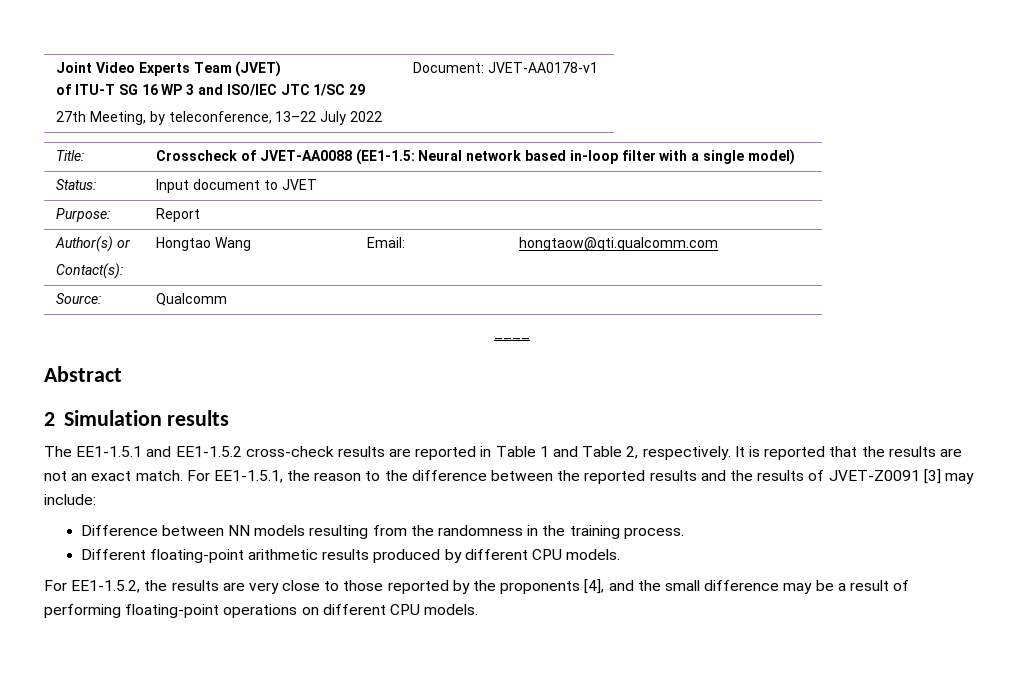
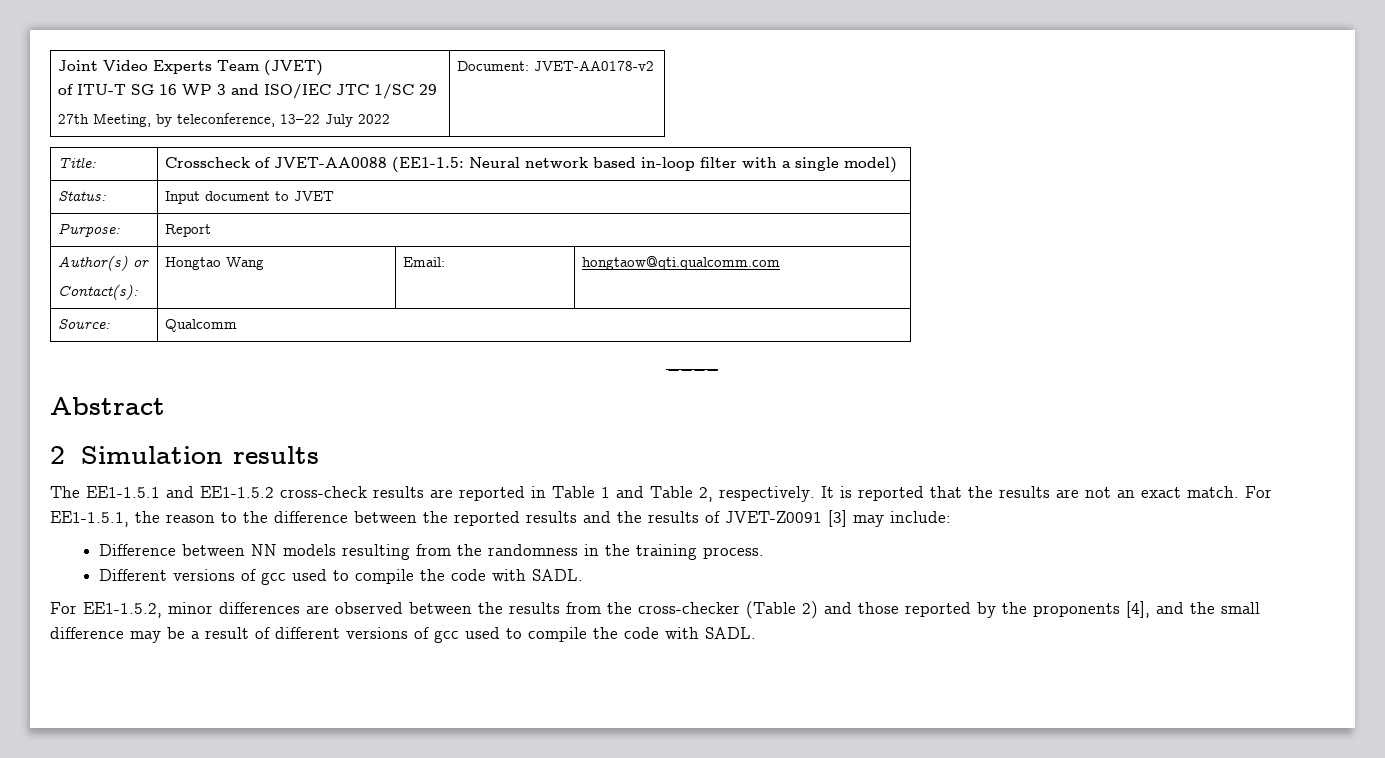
  Joint Video Experts Team (JVET)
  of ITU-T SG 16 WP 3 and ISO/IEC JTC 1/SC 29
- 27th Meeting, by teleconference, 13–22 July 2022 | Document: JVET-AA0178-v1
+ 27th Meeting, by teleconference, 13–22 July 2022 | Document: JVET-AA0178-v2
- Different floating-point arithmetic results produced by different CPU models.
- For EE1-1.5.2, the results are very close to those reported by the proponents [4], and the small difference may be a result of performing floating-point operations on different CPU models.
+ Different versions of gcc used to compile the code with SADL.
+ For EE1-1.5.2, minor differences are observed between the results from the cross-checker (Table 2) and those reported by the proponents [4], and the small difference may be a result of different versions of gcc used to compile the code with SADL.

